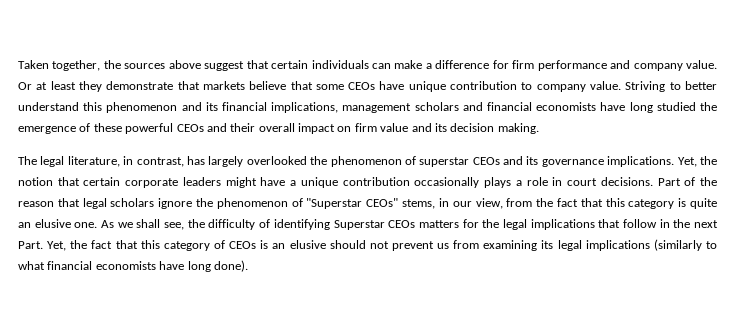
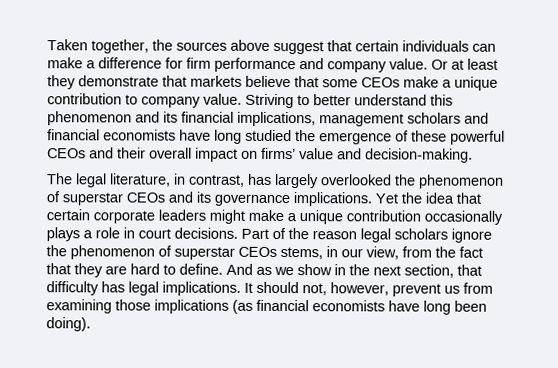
- Or at least they demonstrate that markets believe that some CEOs have unique contribution to company value.
+ Or at least they demonstrate that markets believe that some CEOs make a unique contribution to company value.
- Striving to better understand this phenomenon and its financial implications, management scholars and financial economists have long studied the emergence of these powerful CEOs and their overall impact on firm value and its decision making.
+ Striving to better understand this phenomenon and its financial implications, management scholars and financial economists have long studied the emergence of these powerful CEOs and their overall impact on firms’ value and decision-making.
- Yet, the notion that certain corporate leaders might have a unique contribution occasionally plays a role in court decisions.
+ Yet the idea that certain corporate leaders might make a unique contribution occasionally plays a role in court decisions.
- Part of the reason that legal scholars ignore the phenomenon of "Superstar CEOs" stems, in our view, from the fact that this category is quite an elusive one. As we shall see, the difficulty of identifying Superstar CEOs matters for the legal implications that follow in the next Part. Yet, the fact that this category of CEOs is an elusive should not prevent us from examining its legal implications (similarly to what financial economists have long done).
+ Part of the reason legal scholars ignore the phenomenon of superstar CEOs stems, in our view, from the fact that they are hard to define. And as we show in the next section, that difficulty has legal implications. It should not, however, prevent us from examining those implications (as financial economists have long been doing).

